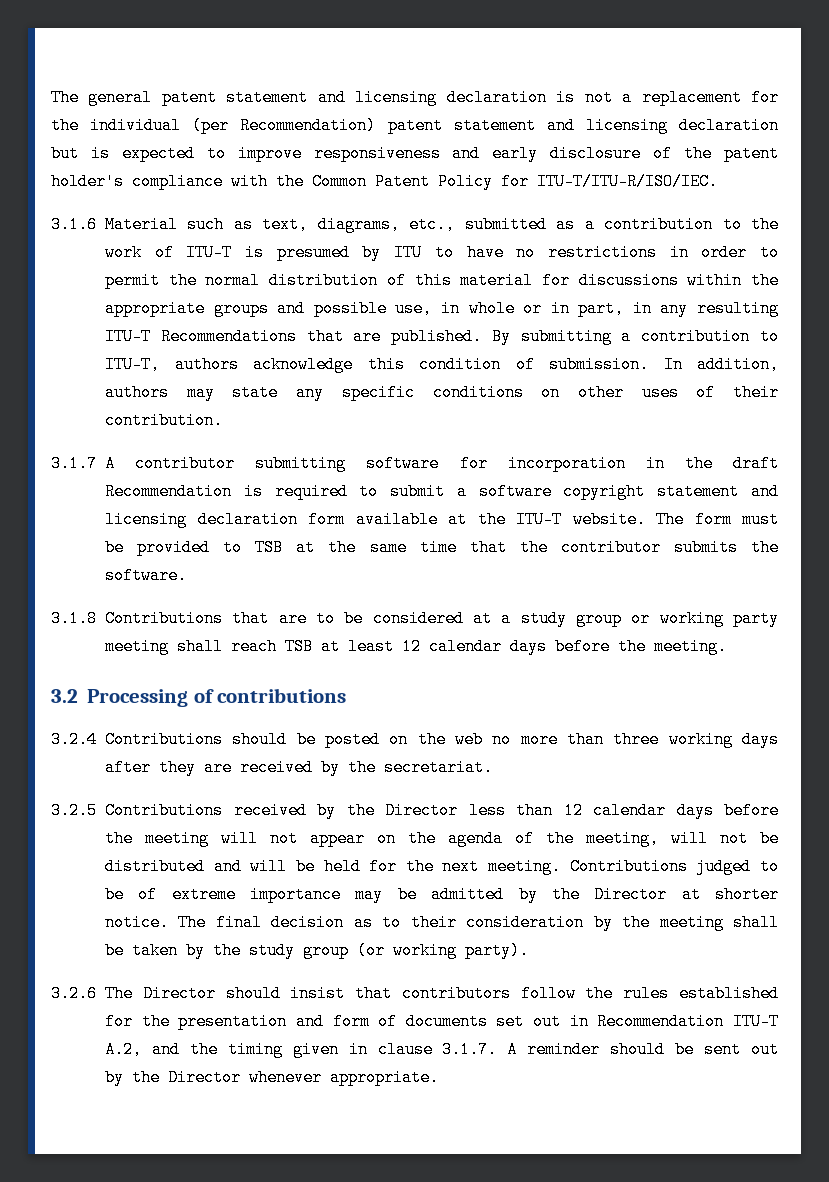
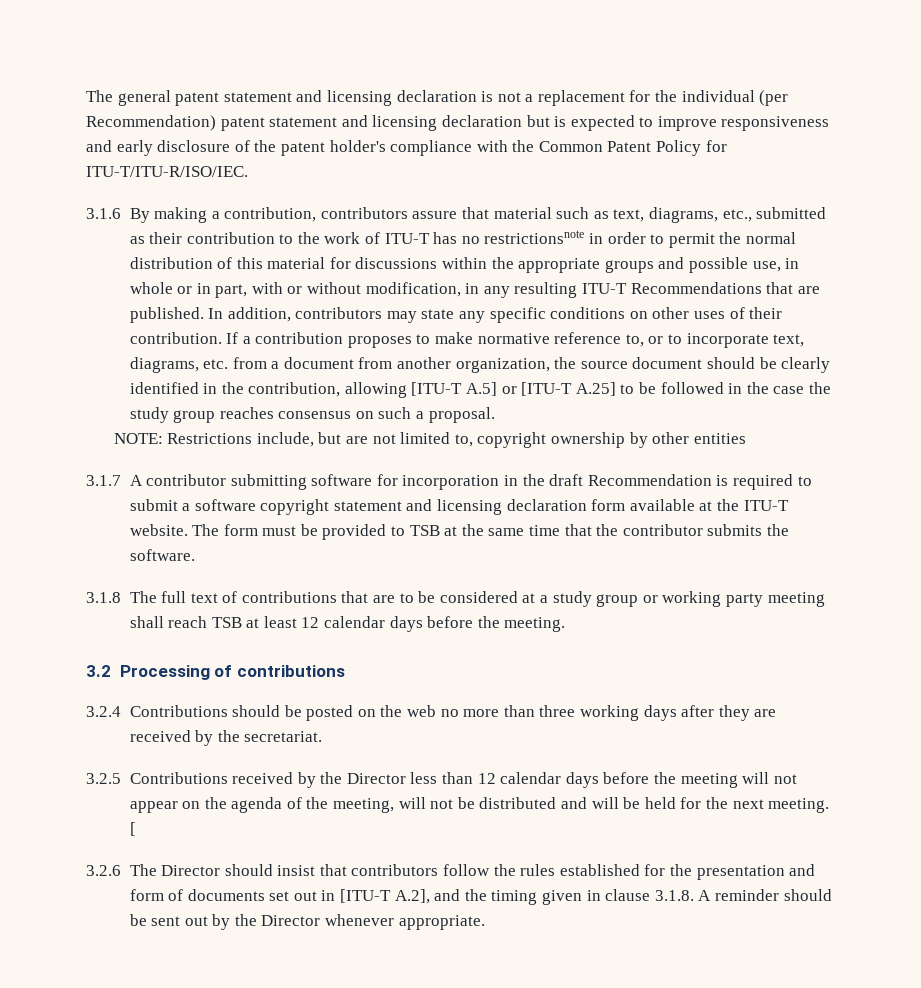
- 3.1.6 Material such as text, diagrams, etc., submitted as a contribution to the work of ITU-T is presumed by ITU to have no restrictions in order to permit the normal distribution of this material for discussions within the appropriate groups and possible use, in whole or in part, in any resulting ITU-T Recommendations that are published.
+ 3.1.6 By making a contribution, contributors assure that material such as text, diagrams, etc., submitted as their contribution to the work of ITU-T has no restrictionsnote in order to permit the normal distribution of this material for discussions within the appropriate groups and possible use, in whole or in part, with or without modification, in any resulting ITU-T Recommendations that are published.
- By submitting a contribution to ITU-T, authors acknowledge this condition of submission.
- In addition, authors may state any specific conditions on other uses of their contribution.
+ In addition, contributors may state any specific conditions on other uses of their contribution. If a contribution proposes to make normative reference to, or to incorporate text, diagrams, etc. from a document from another organization, the source document should be clearly identified in the contribution, allowing [ITU-T A.5] or [ITU-T A.25] to be followed in the case the study group reaches consensus on such a proposal.
+ NOTE: Restrictions include, but are not limited to, copyright ownership by other entities
- 3.1.8 Contributions that are to be considered at a study group or working party meeting shall reach TSB at least 12 calendar days before the meeting.
+ 3.1.8 The full text of contributions that are to be considered at a study group or working party meeting shall reach TSB at least 12 calendar days before the meeting.
- Contributions judged to be of extreme importance may be admitted by the Director at shorter notice. The final decision as to their consideration by the meeting shall be taken by the study group (or working party).
+ [
- 3.2.6 The Director should insist that contributors follow the rules established for the presentation and form of documents set out in Recommendation ITU-T A.2, and the timing given in clause 3.1.7. A reminder should be sent out by the Director whenever appropriate.
+ 3.2.6 The Director should insist that contributors follow the rules established for the presentation and form of documents set out in [ITU-T A.2], and the timing given in clause 3.1.8. A reminder should be sent out by the Director whenever appropriate.

